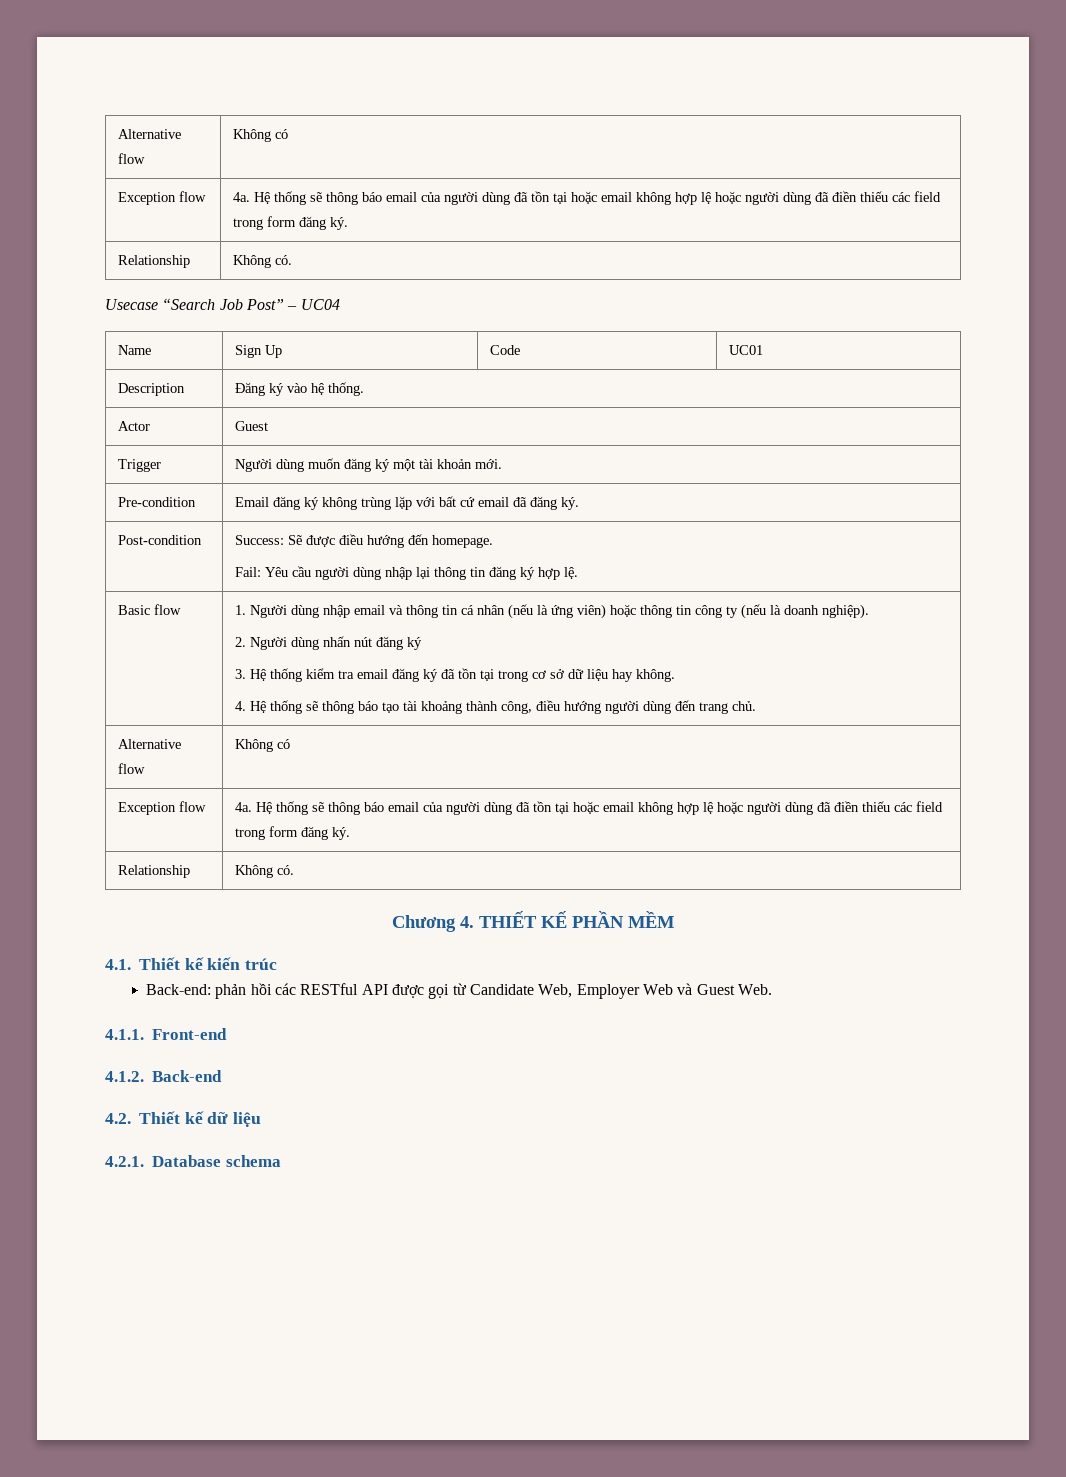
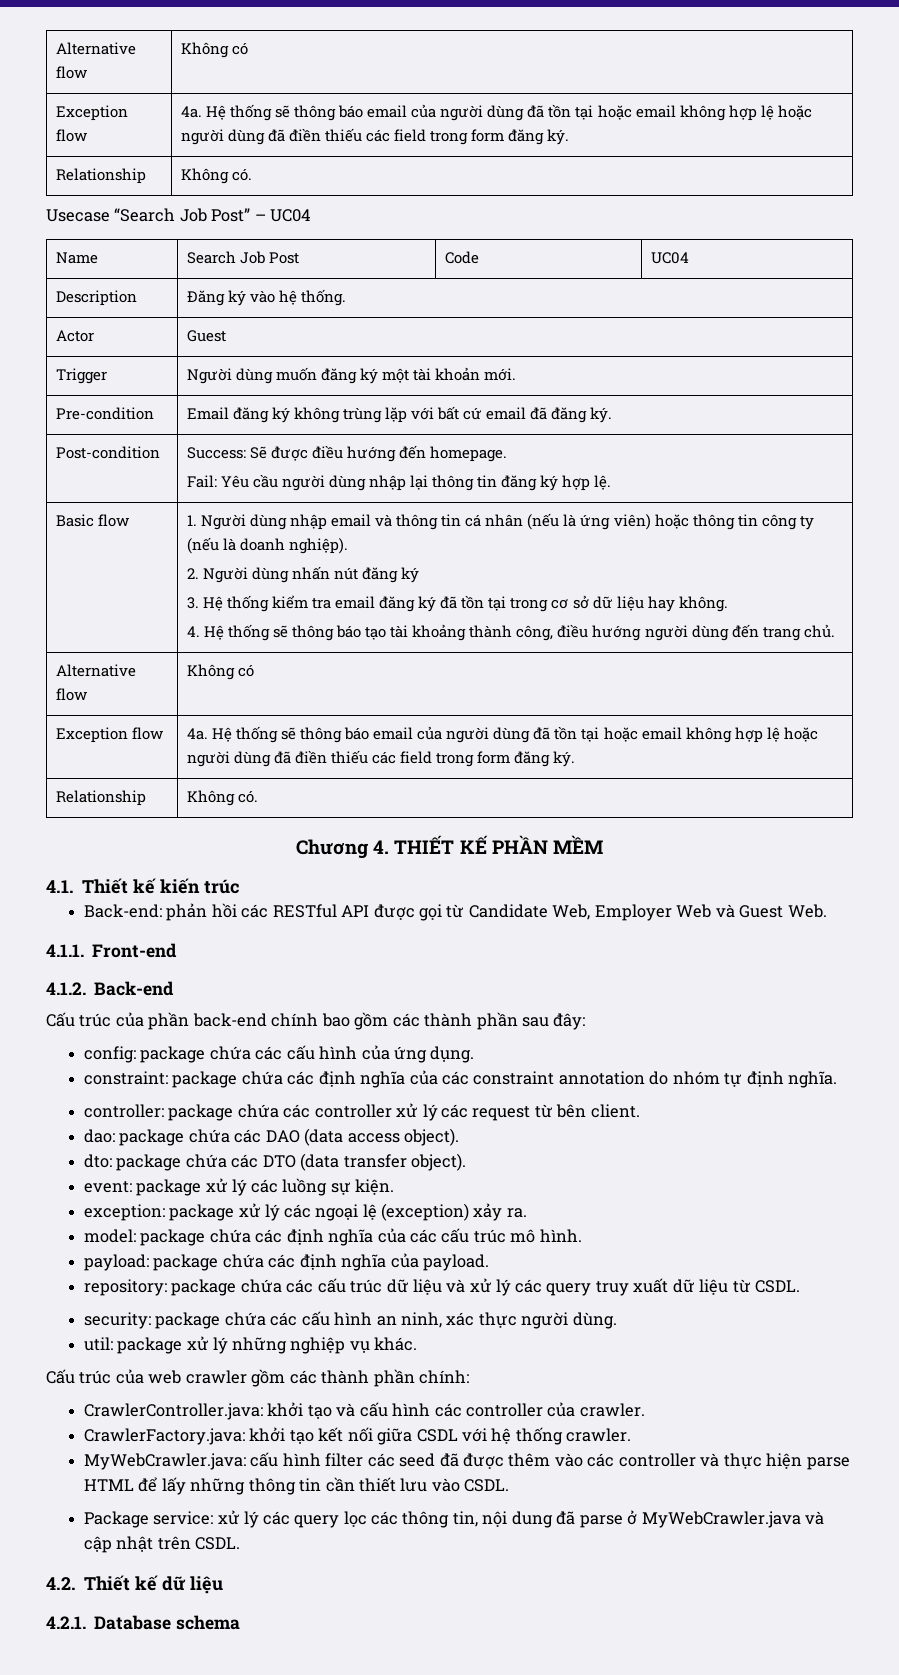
- Name | Sign Up | Code | UC01
+ Name | Search Job Post | Code | UC04
+ Cấu trúc của phần back-end chính bao gồm các thành phần sau đây:
+ config: package chứa các cấu hình của ứng dụng.
+ constraint: package chứa các định nghĩa của các constraint annotation do nhóm tự định nghĩa.
+ controller: package chứa các controller xử lý các request từ bên client.
+ dao: package chứa các DAO (data access object).
+ dto: package chứa các DTO (data transfer object).
+ event: package xử lý các luồng sự kiện.
+ exception: package xử lý các ngoại lệ (exception) xảy ra.
+ model: package chứa các định nghĩa của các cấu trúc mô hình.
+ payload: package chứa các định nghĩa của payload.
+ repository: package chứa các cấu trúc dữ liệu và xử lý các query truy xuất dữ liệu từ CSDL.
+ security: package chứa các cấu hình an ninh, xác thực người dùng.
+ util: package xử lý những nghiệp vụ khác.
+ Cấu trúc của web crawler gồm các thành phần chính:
+ CrawlerController.java: khởi tạo và cấu hình các controller của crawler.
+ CrawlerFactory.java: khởi tạo kết nối giữa CSDL với hệ thống crawler.
+ MyWebCrawler.java: cấu hình filter các seed đã được thêm vào các controller và thực hiện parse HTML để lấy những thông tin cần thiết lưu vào CSDL.
+ Package service: xử lý các query lọc các thông tin, nội dung đã parse ở MyWebCrawler.java và cập nhật trên CSDL.

